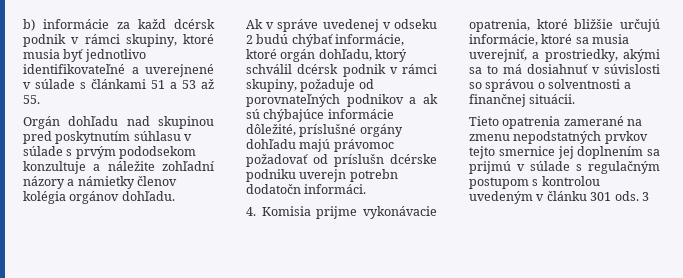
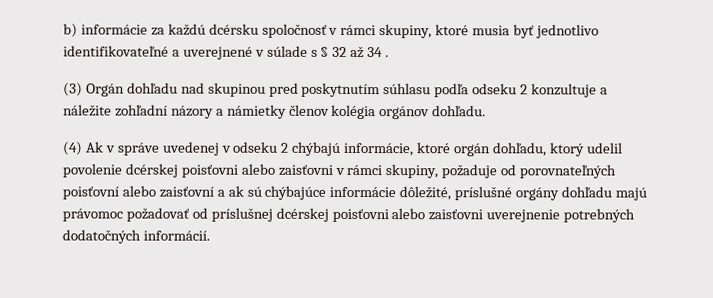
- b) informácie za každ dcérsk podnik v rámci skupiny, ktoré musia byť jednotlivo identifikovateľné a uverejnené v súlade s článkami 51 a 53 až 55.
- Orgán dohľadu nad skupinou pred poskytnutím súhlasu v súlade s prvým pododsekom konzultuje a náležite zohľadní názory a námietky členov kolégia orgánov dohľadu.
+ b) informácie za každú dcérsku spoločnosť v rámci skupiny, ktoré musia byť jednotlivo identifikovateľné a uverejnené v súlade s § 32 až 34 .
+ (3) Orgán dohľadu nad skupinou pred poskytnutím súhlasu podľa odseku 2 konzultuje a náležite zohľadní názory a námietky členov kolégia orgánov dohľadu.
- Ak v správe uvedenej v odseku 2 budú chýbať informácie, ktoré orgán dohľadu, ktorý schválil dcérsk podnik v rámci skupiny, požaduje od porovnateľných podnikov a ak sú chýbajúce informácie dôležité, príslušné orgány dohľadu majú právomoc požadovať od príslušn dcérske podniku uverejn potrebn dodatočn informáci.
- 4. Komisia prijme vykonávacie opatrenia, ktoré bližšie určujú informácie, ktoré sa musia uverejniť, a prostriedky, akými sa to má dosiahnuť v súvislosti so správou o solventnosti a finančnej situácii.
- Tieto opatrenia zamerané na zmenu nepodstatných prvkov tejto smernice jej doplnením sa prijmú v súlade s regulačným postupom s kontrolou uvedeným v článku 301 ods. 3
+ (4) Ak v správe uvedenej v odseku 2 chýbajú informácie, ktoré orgán dohľadu, ktorý udelil povolenie dcérskej poisťovni alebo zaisťovni v rámci skupiny, požaduje od porovnateľných poisťovní alebo zaisťovní a ak sú chýbajúce informácie dôležité, príslušné orgány dohľadu majú právomoc požadovať od príslušnej dcérskej poisťovni alebo zaisťovni uverejnenie potrebných dodatočných informácií.

